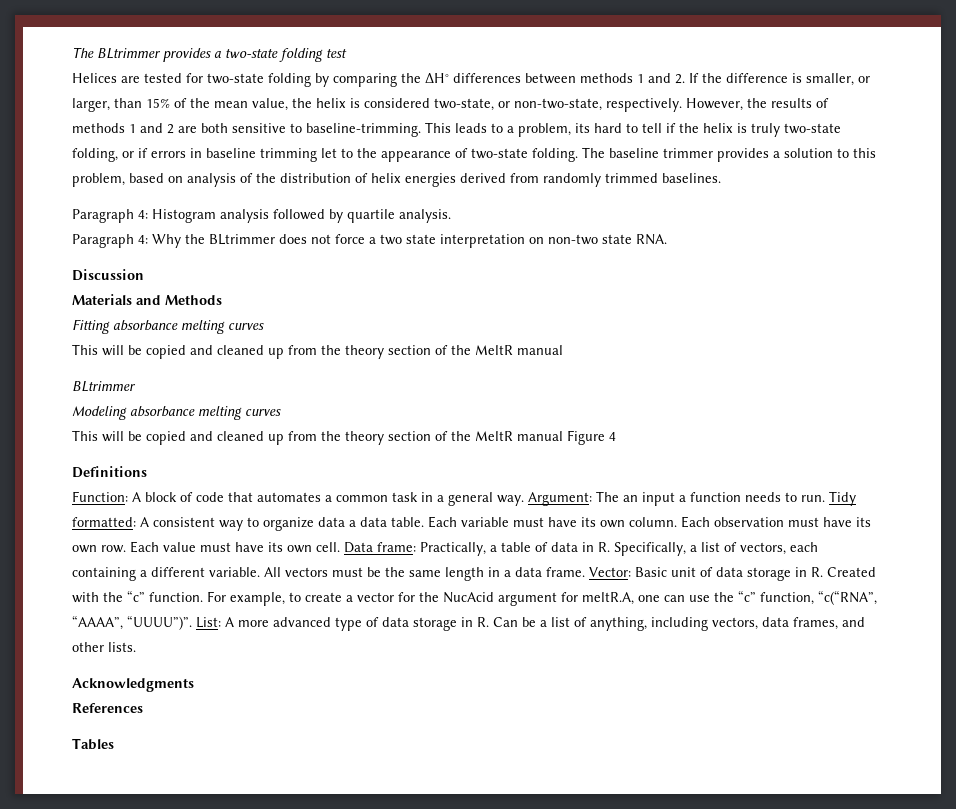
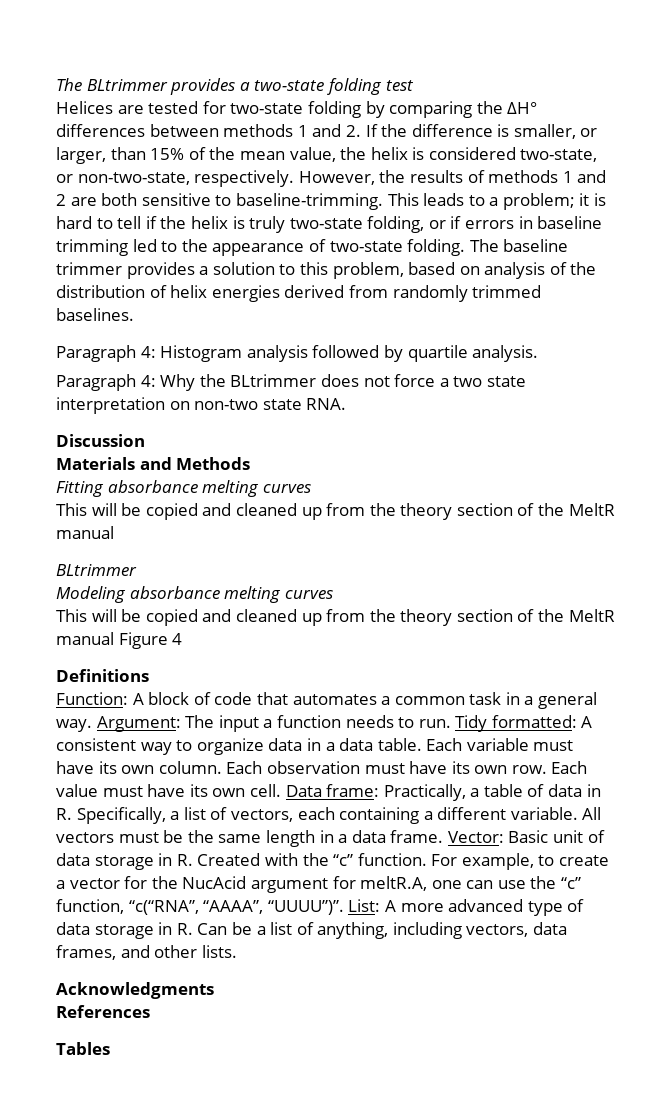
- This leads to a problem, its hard to tell if the helix is truly two-state folding, or if errors in baseline trimming let to the appearance of two-state folding.
+ This leads to a problem; it is hard to tell if the helix is truly two-state folding, or if errors in baseline trimming led to the appearance of two-state folding.
- Argument: The an input a function needs to run.
+ Argument: The input a function needs to run.
- Tidy formatted: A consistent way to organize data a data table.
+ Tidy formatted: A consistent way to organize data in a data table.

